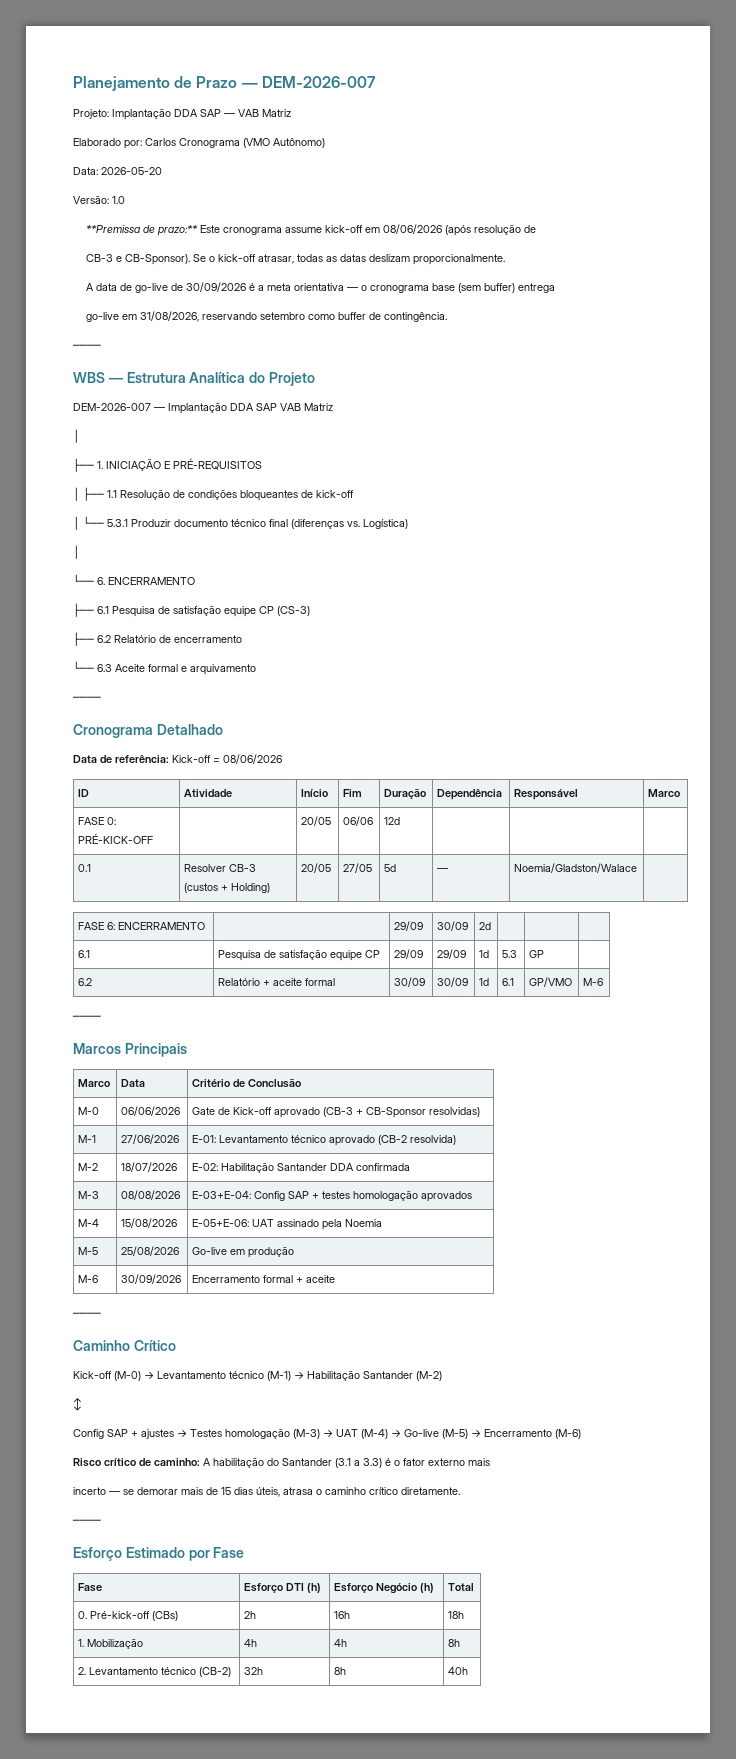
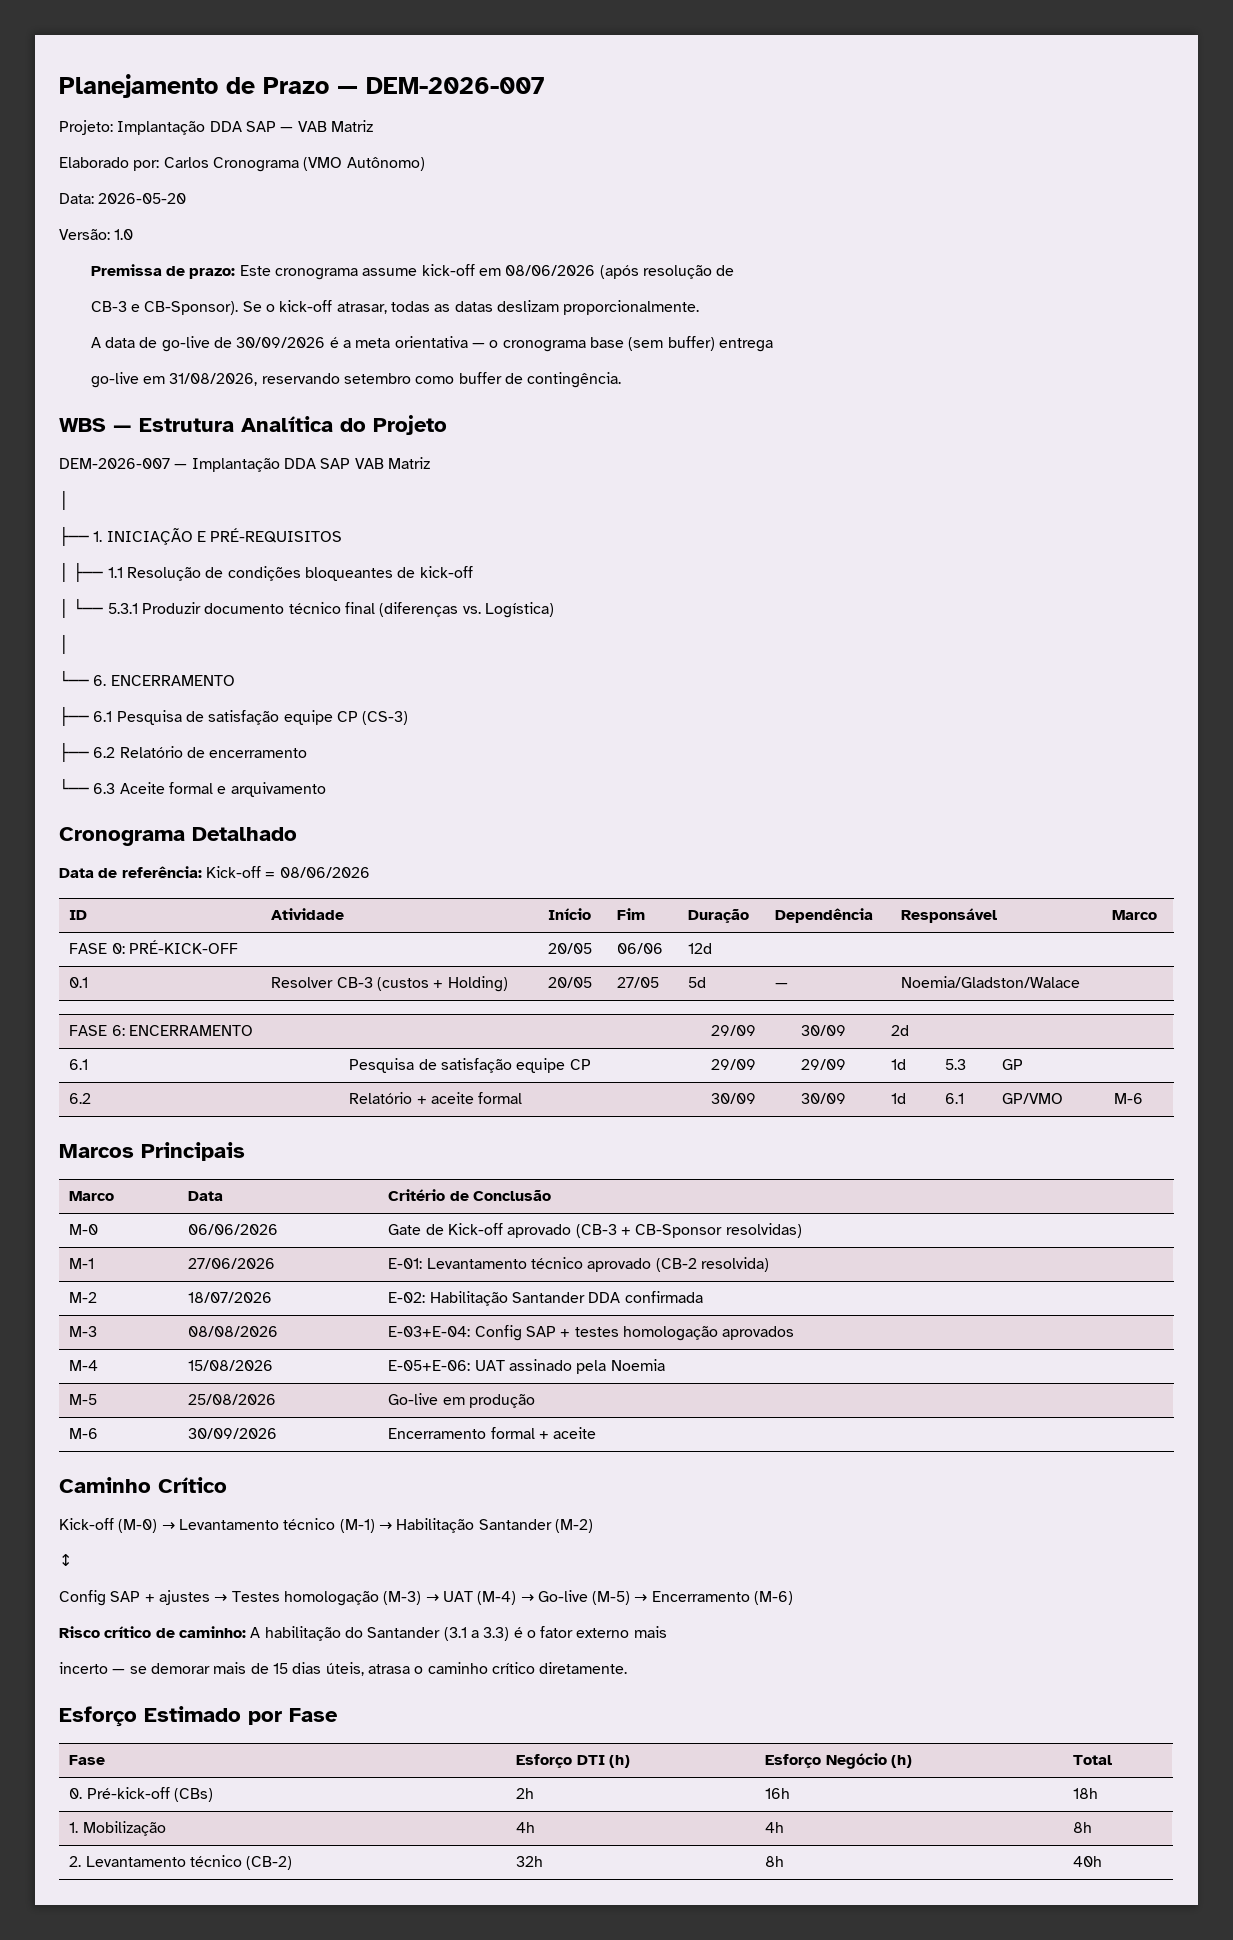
- **Premissa de prazo:** Este cronograma assume kick-off em 08/06/2026 (após resolução de
+ Premissa de prazo: Este cronograma assume kick-off em 08/06/2026 (após resolução de
  go-live em 31/08/2026, reservando setembro como buffer de contingência.
- ────
  └── 6.3 Aceite formal e arquivamento
- ────
  6.2 | Relatório + aceite formal | 30/09 | 30/09 | 1d | 6.1 | GP/VMO | M-6
- ────
  M-6 | 30/09/2026 | Encerramento formal + aceite
- ────
  incerto — se demorar mais de 15 dias úteis, atrasa o caminho crítico diretamente.
- ────

